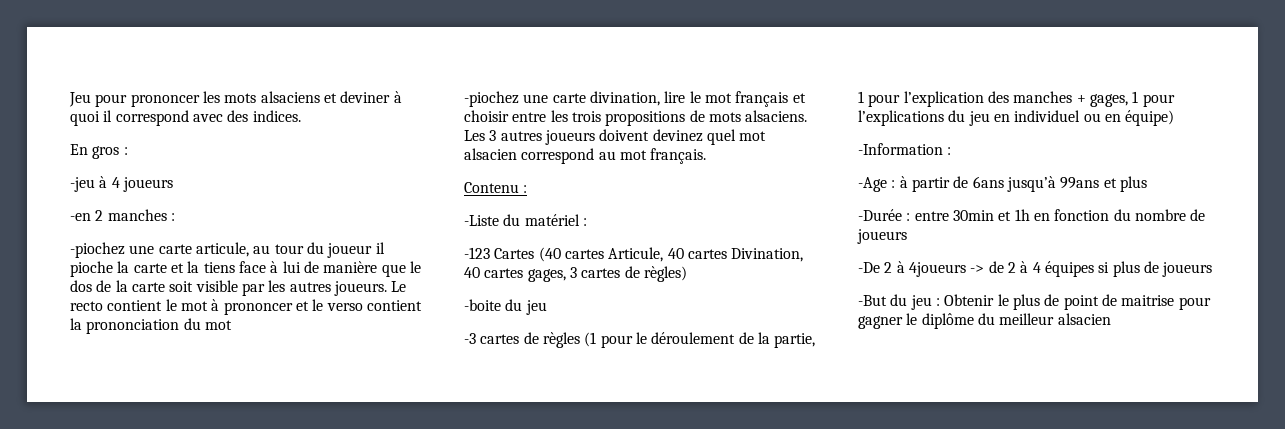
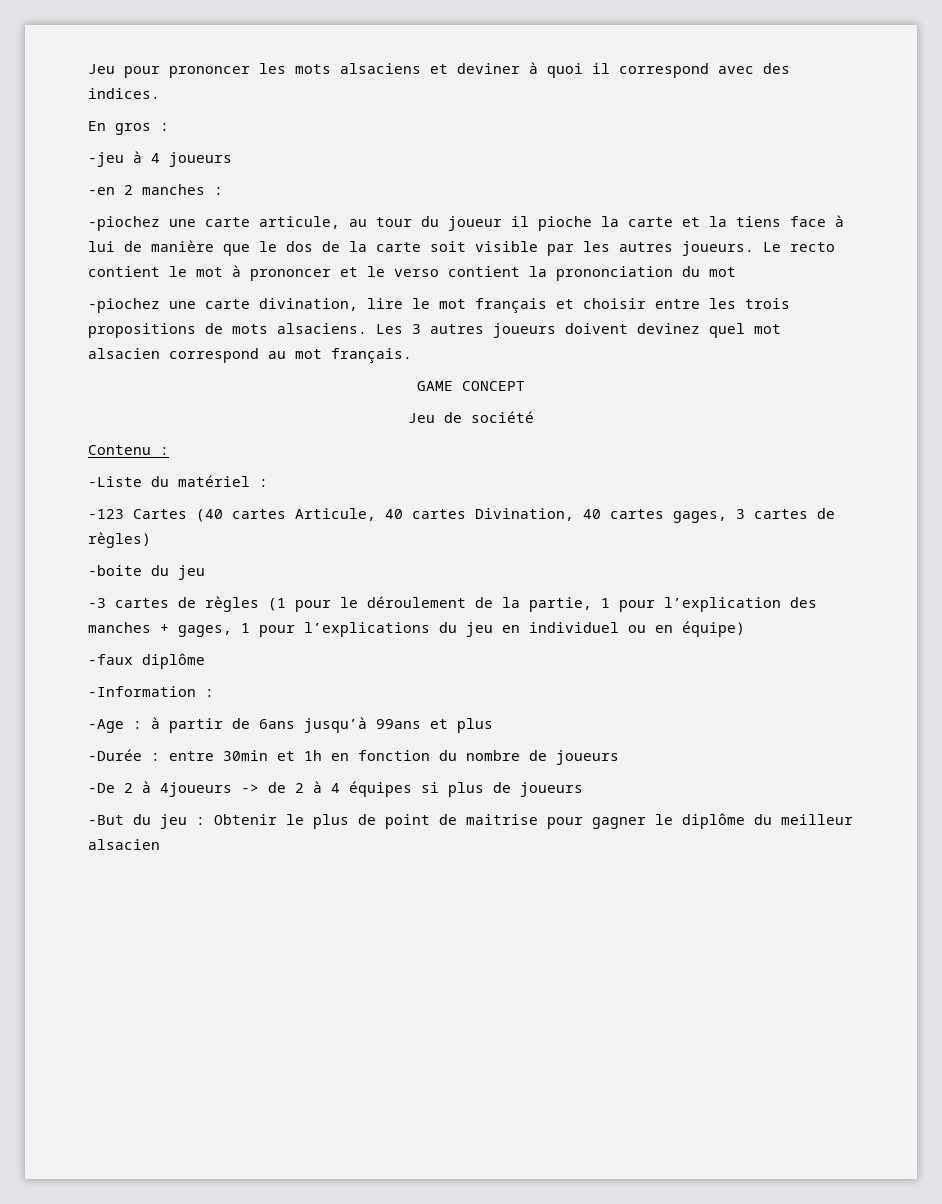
+ GAME CONCEPT
+ Jeu de société
+ -faux diplôme

